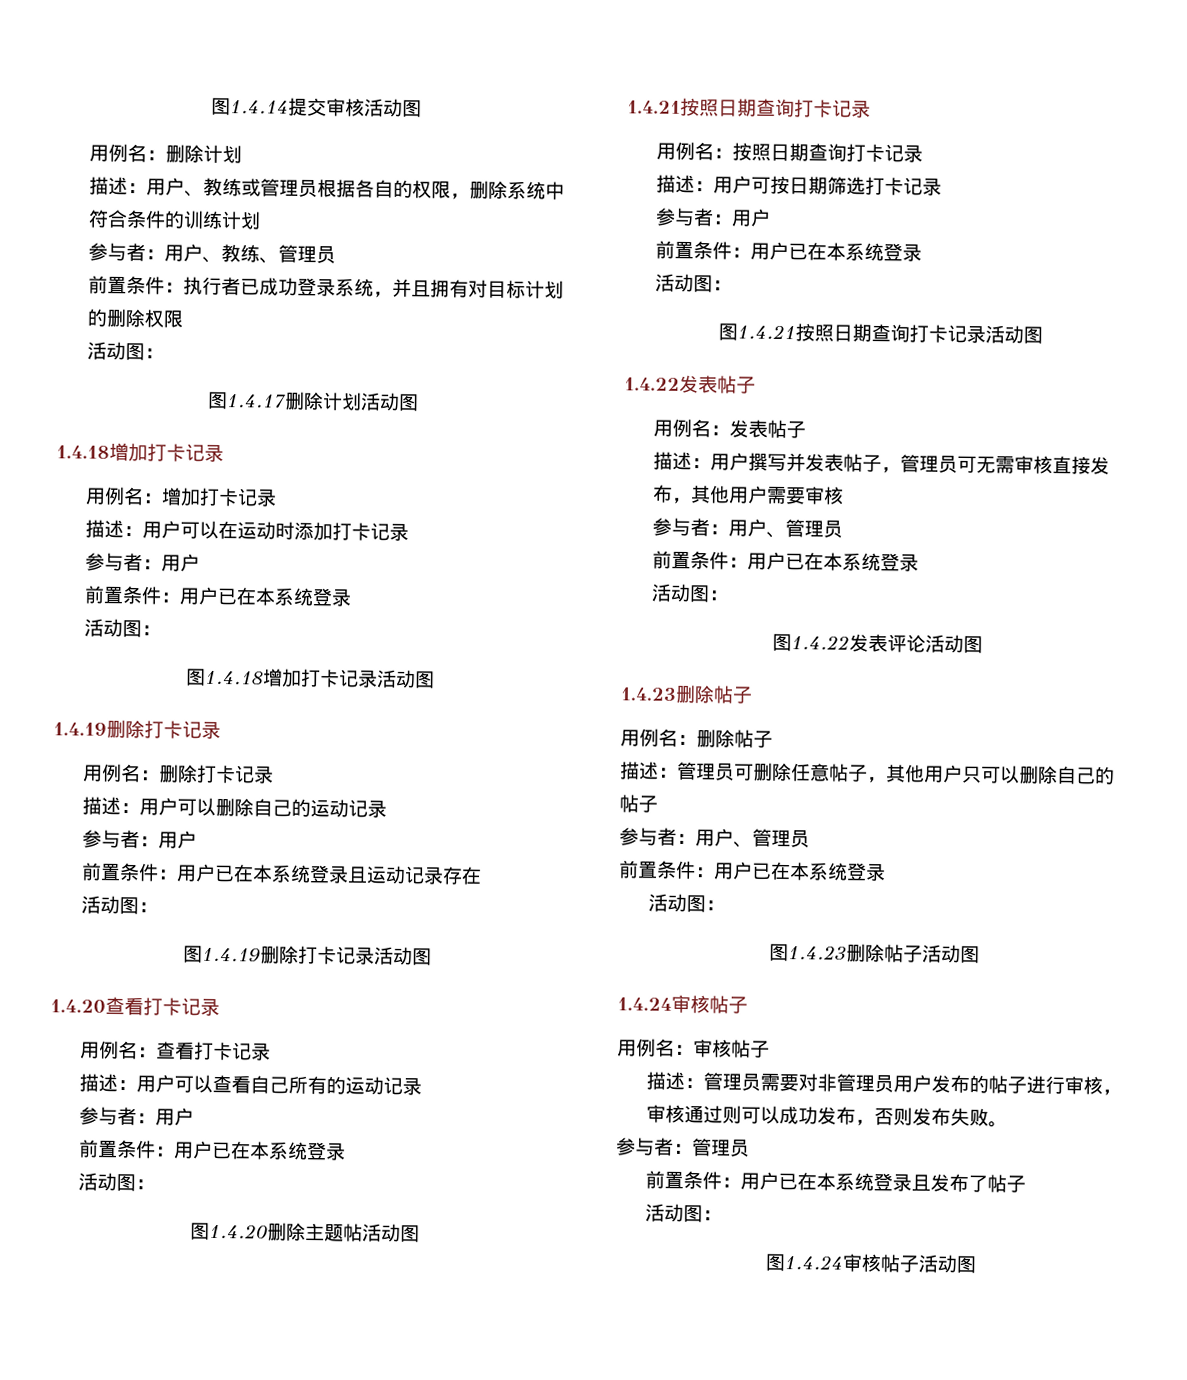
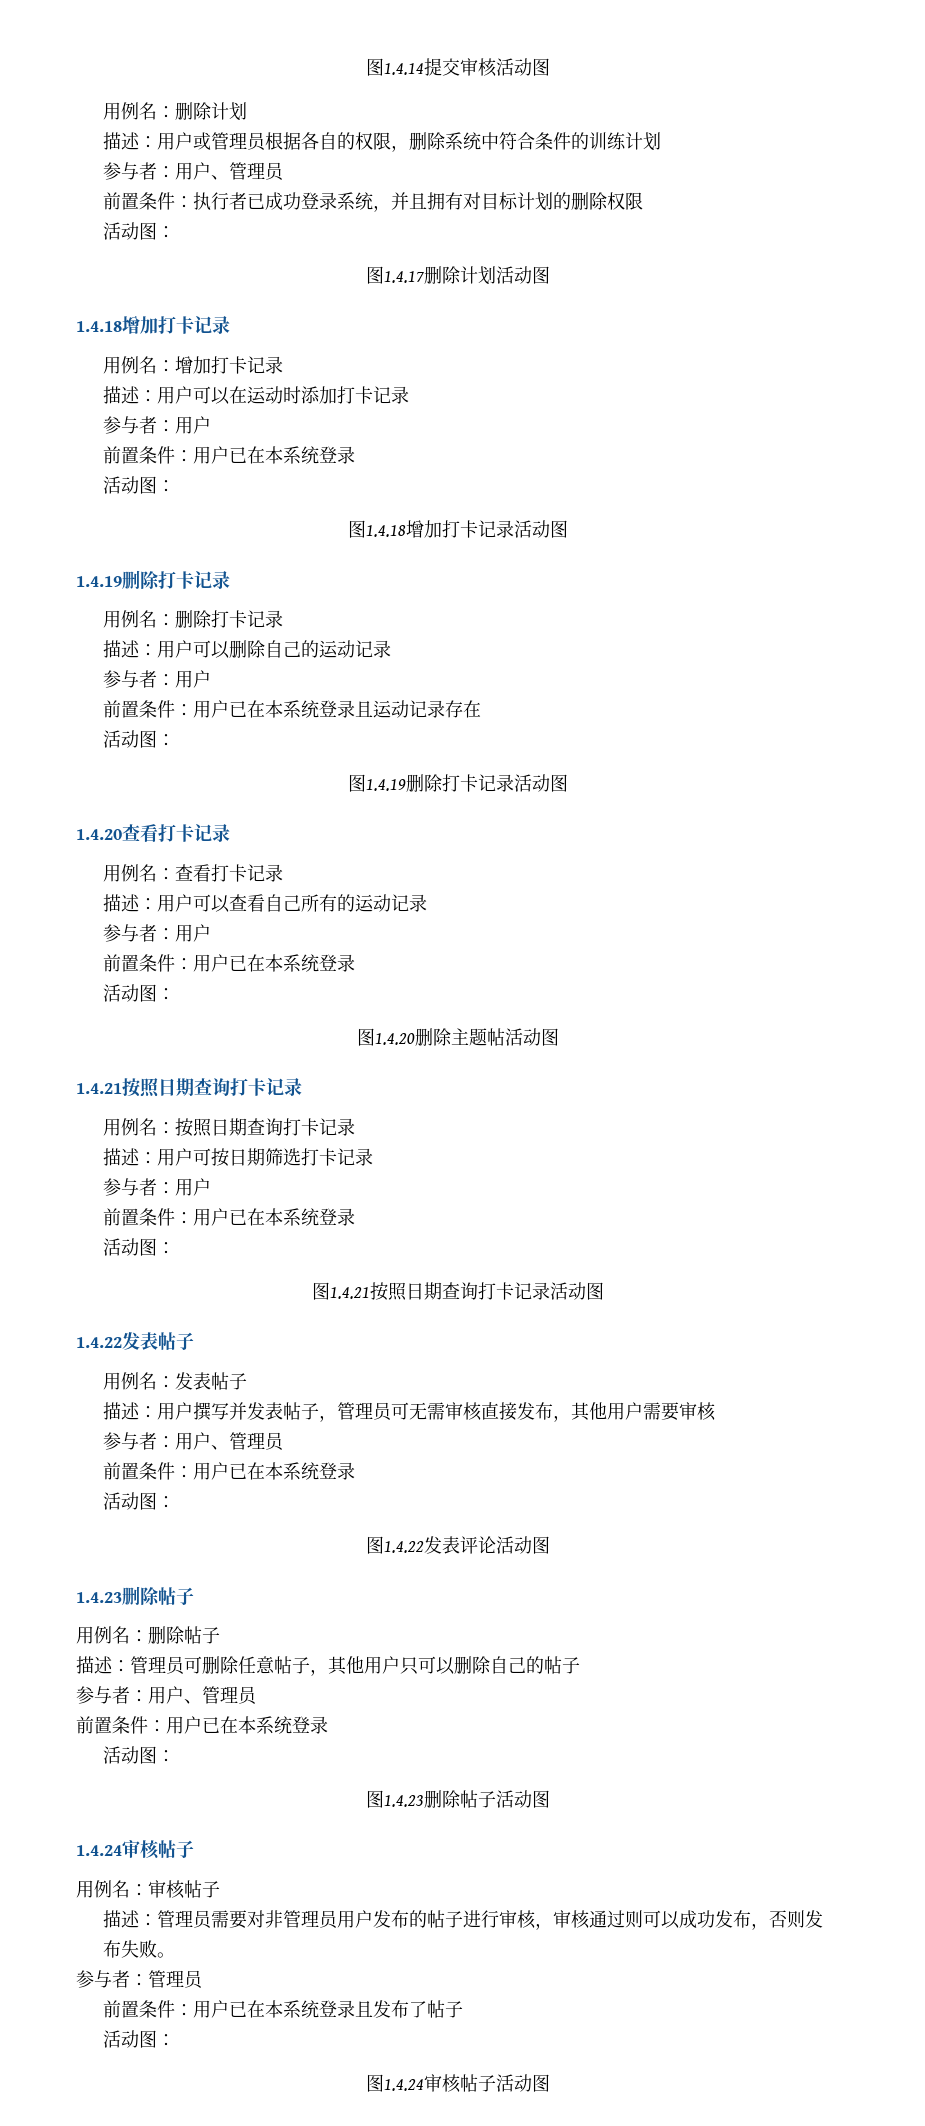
- 描述：用户、教练或管理员根据各自的权限，删除系统中符合条件的训练计划
- 参与者：用户、教练、管理员
+ 描述：用户或管理员根据各自的权限，删除系统中符合条件的训练计划
+ 参与者：用户、管理员

